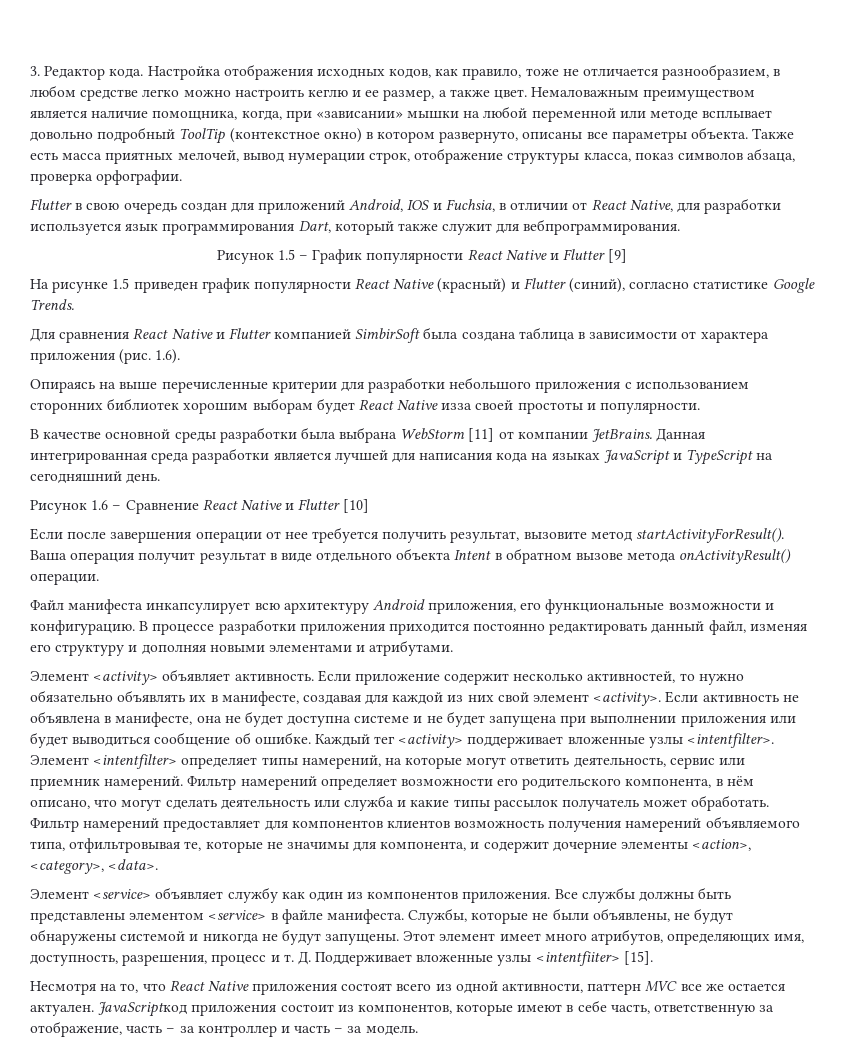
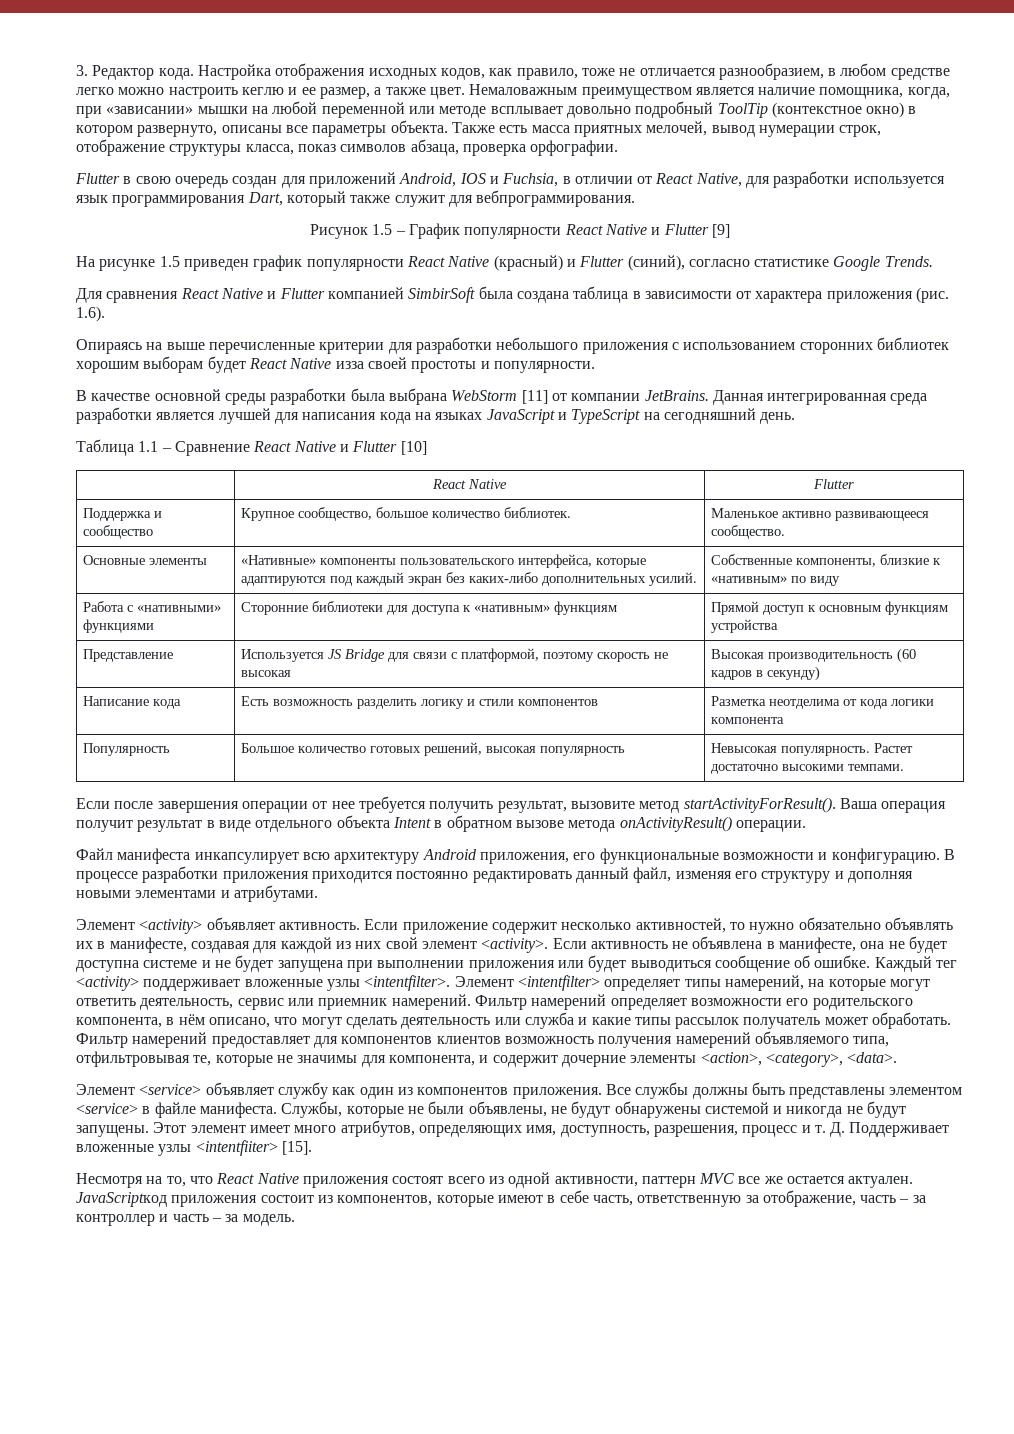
- Рисунок 1.6 – Сравнение React Native и Flutter [10]
+ Таблица 1.1 – Сравнение React Native и Flutter [10]
+ | React Native | Flutter
+ Поддержка и сообщество | Крупное сообщество, большое количество библиотек. | Маленькое активно развивающееся сообщество.
+ Основные элементы | «Нативные» компоненты пользовательского интерфейса, которые адаптируются под каждый экран без каких-либо дополнительных усилий. | Собственные компоненты, близкие к «нативным» по виду
+ Работа с «нативными» функциями | Сторонние библиотеки для доступа к «нативным» функциям | Прямой доступ к основным функциям устройства
+ Представление | Используется JS Bridge для связи с платформой, поэтому скорость не высокая | Высокая производительность (60 кадров в секунду)
+ Написание кода | Есть возможность разделить логику и стили компонентов | Разметка неотделима от кода логики компонента
+ Популярность | Большое количество готовых решений, высокая популярность | Невысокая популярность. Растет достаточно высокими темпами.

